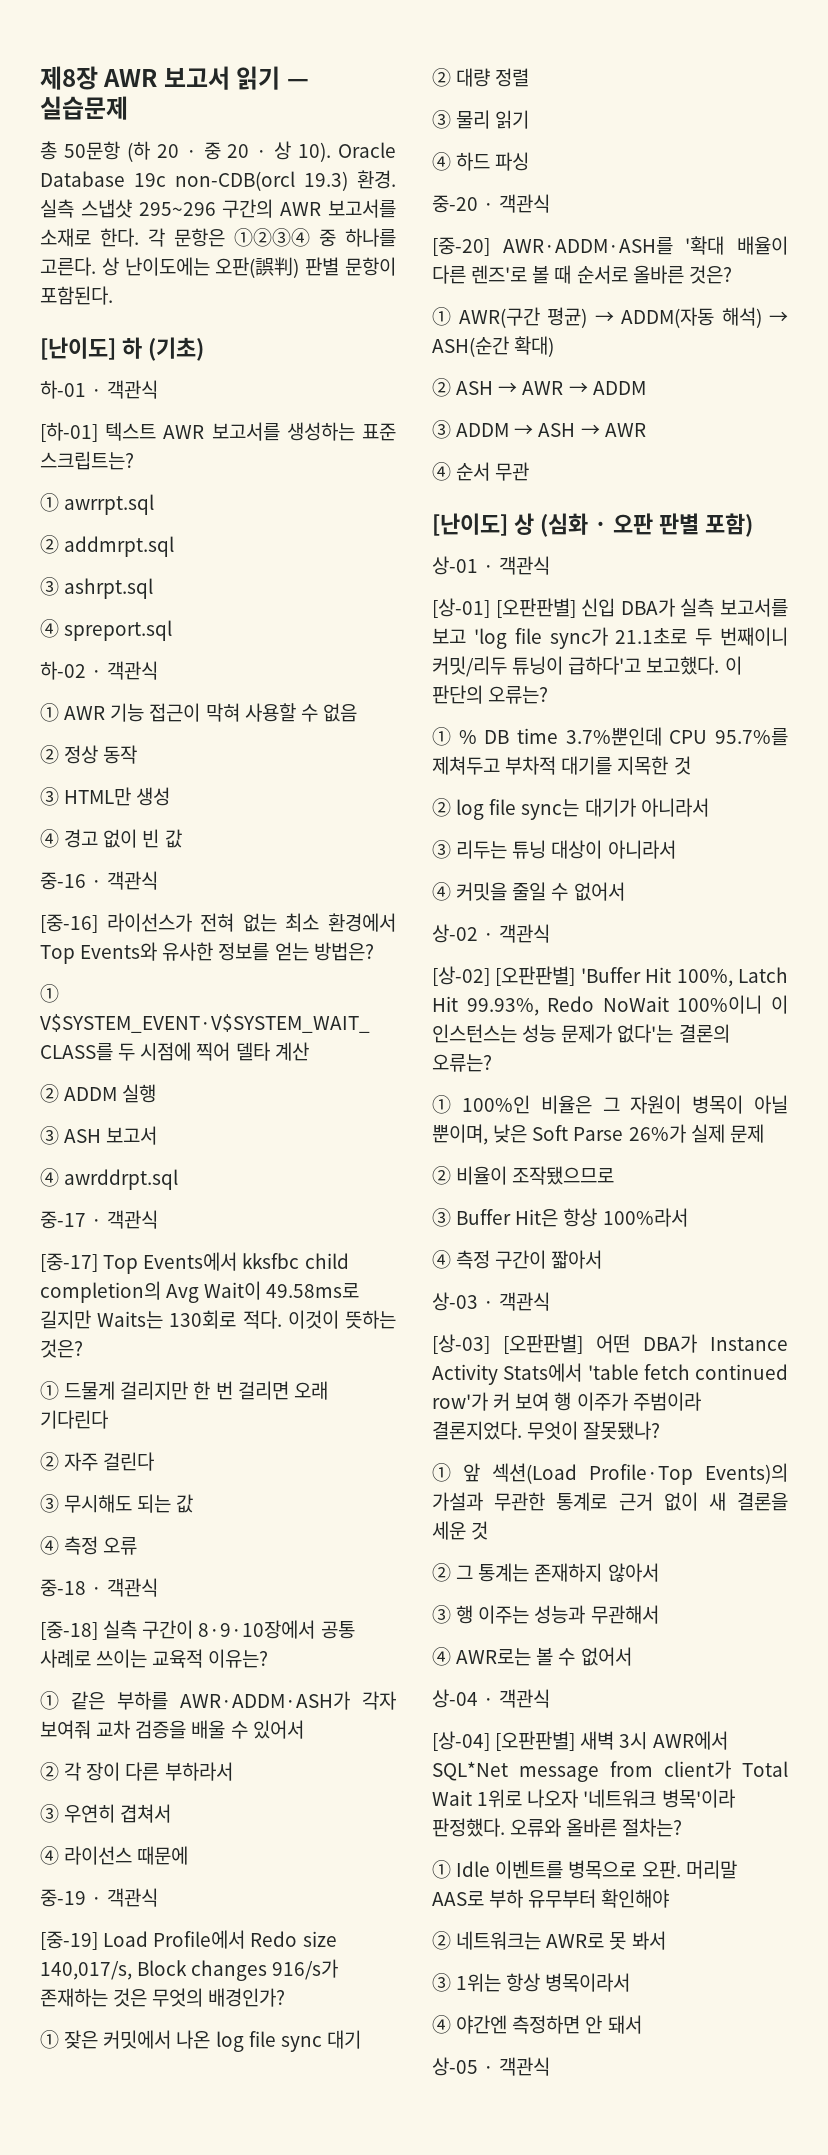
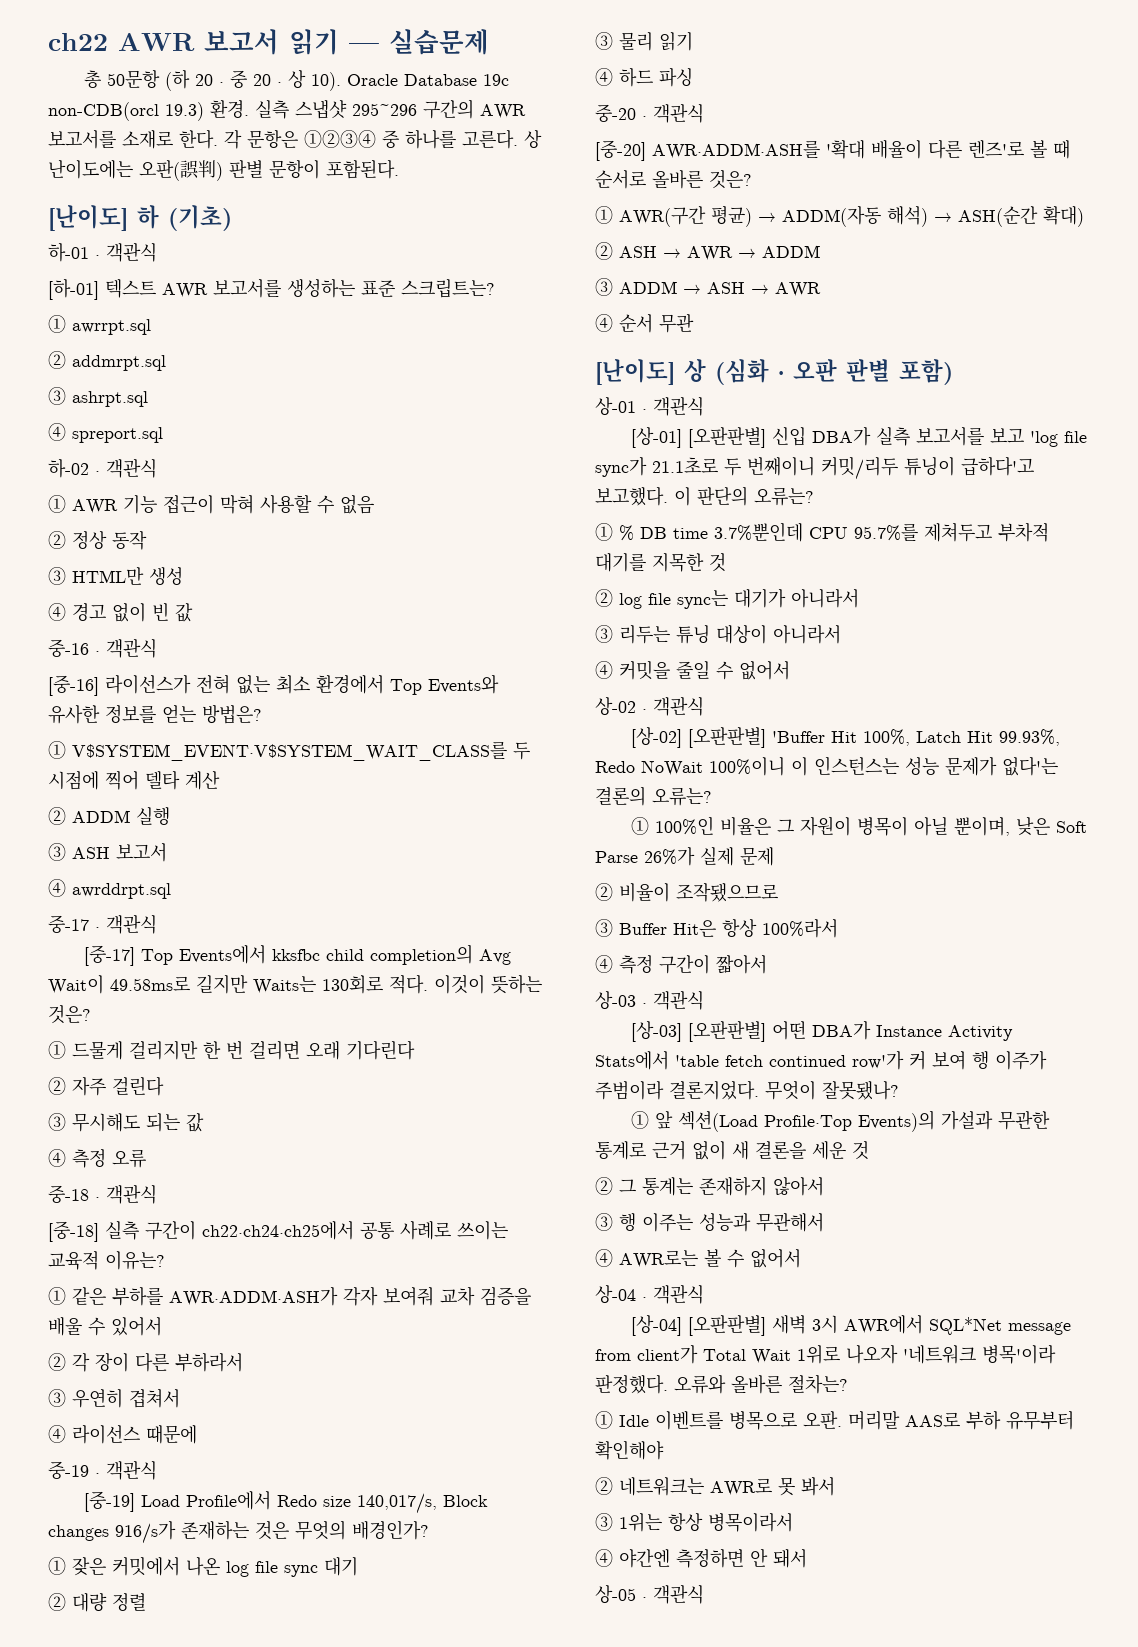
- 제8장 AWR 보고서 읽기 — 실습문제
+ ch22 AWR 보고서 읽기 — 실습문제
- [중-18] 실측 구간이 8·9·10장에서 공통 사례로 쓰이는 교육적 이유는?
+ [중-18] 실측 구간이 ch22·ch24·ch25에서 공통 사례로 쓰이는 교육적 이유는?

